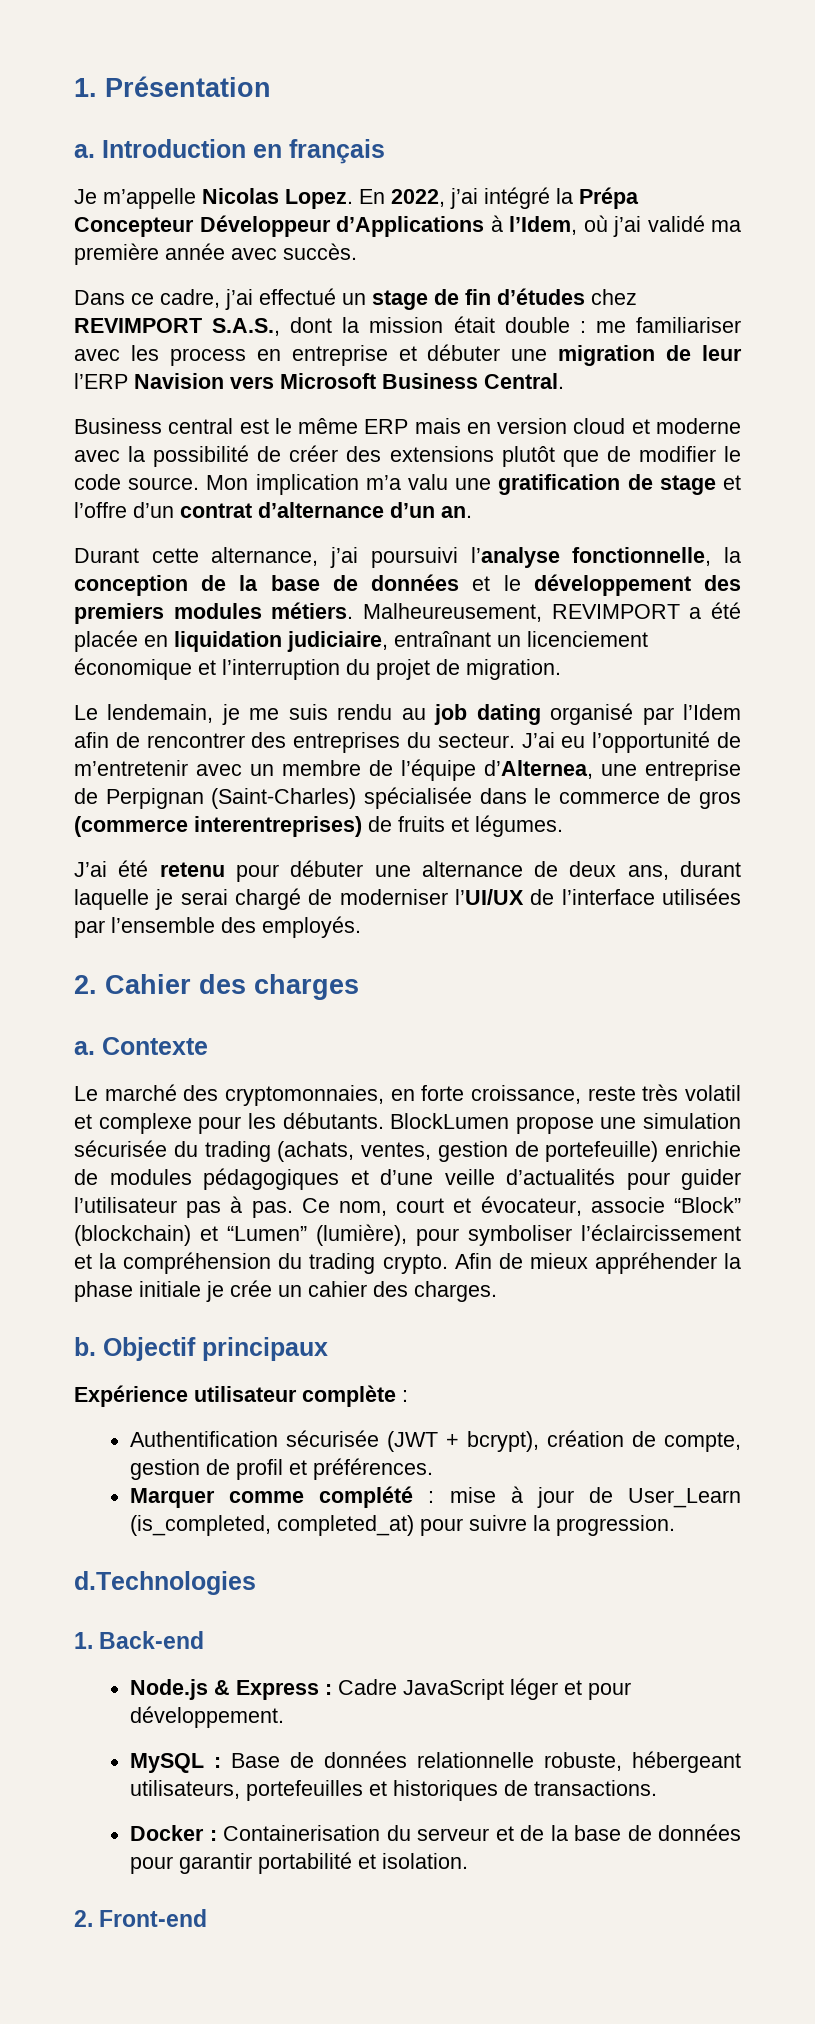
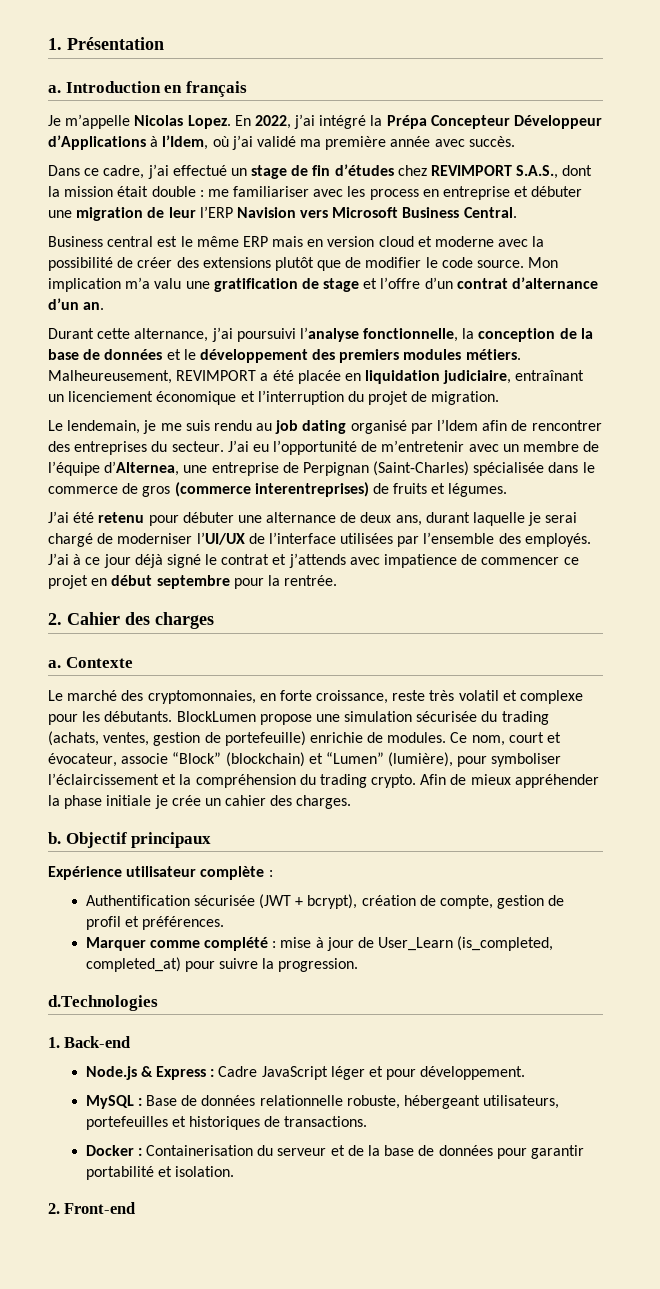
+ J’ai à ce jour déjà signé le contrat et j’attends avec impatience de commencer ce projet en début septembre pour la rentrée.
- BlockLumen propose une simulation sécurisée du trading (achats, ventes, gestion de portefeuille) enrichie de modules pédagogiques et d’une veille d’actualités pour guider l’utilisateur pas à pas.
+ BlockLumen propose une simulation sécurisée du trading (achats, ventes, gestion de portefeuille) enrichie de modules.

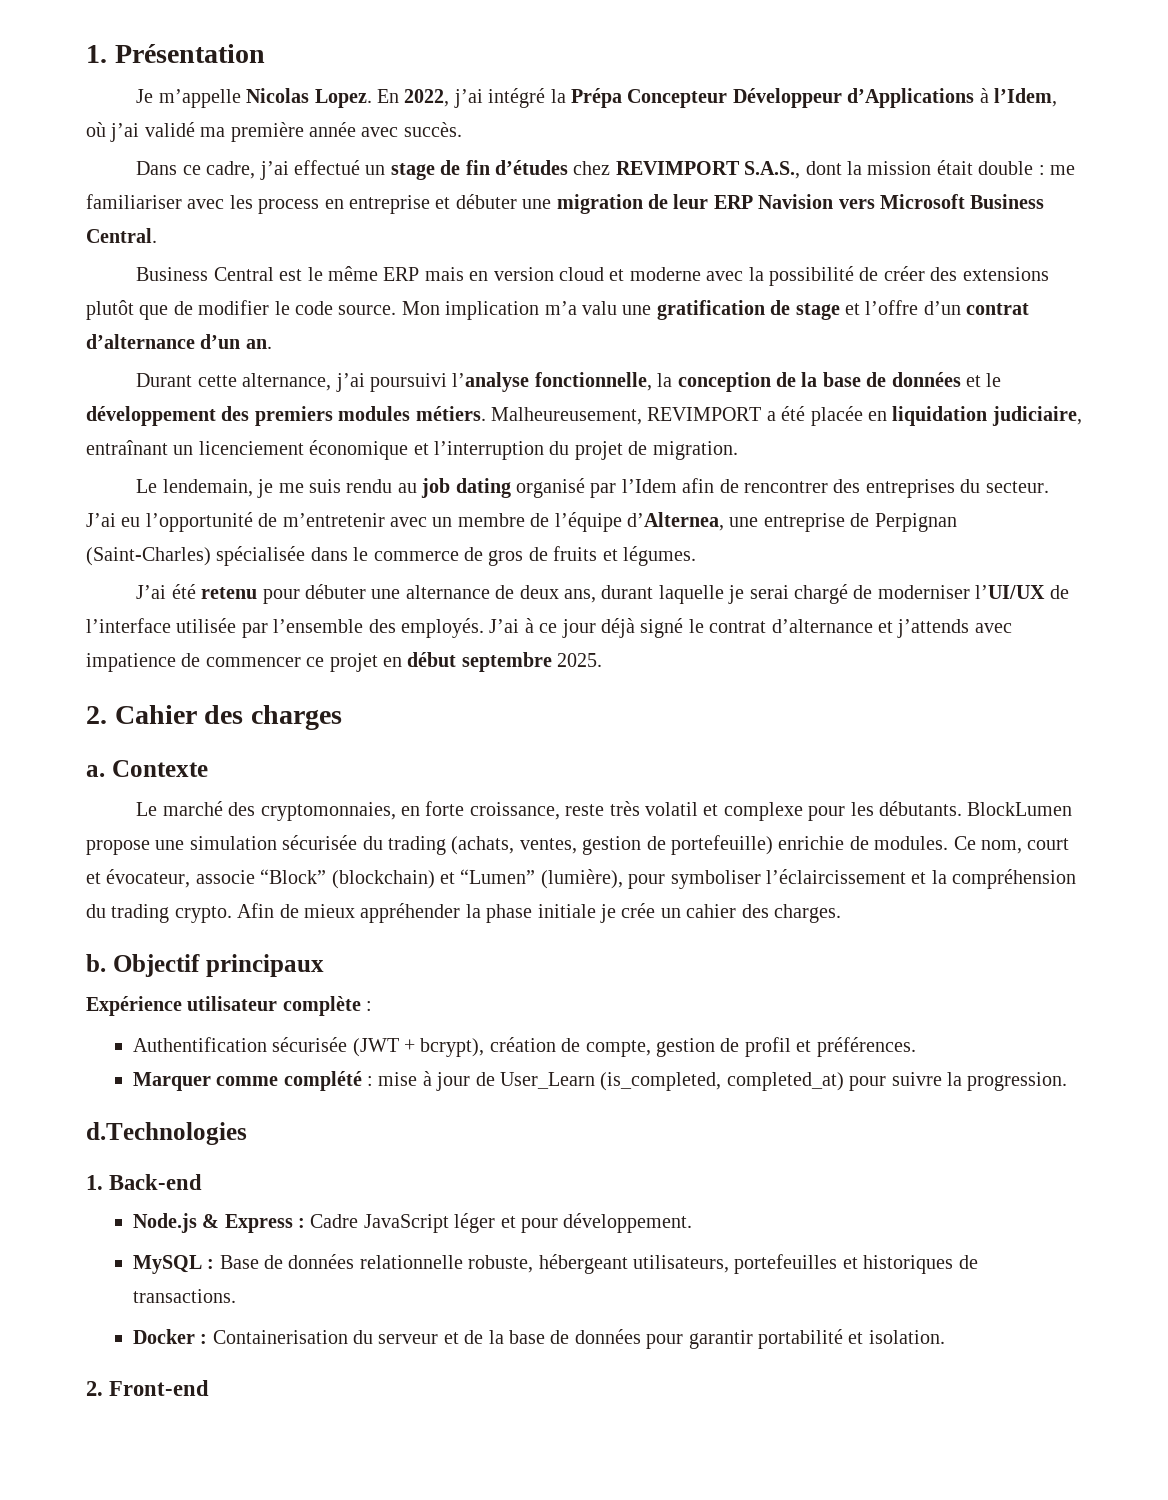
- a. Introduction en français
- Dans ce cadre, j’ai effectué un stage de fin d’études chez REVIMPORT S.A.S., dont la mission était double : me familiariser avec les process en entreprise et débuter une migration de leur l’ERP Navision vers Microsoft Business Central.
+ Dans ce cadre, j’ai effectué un stage de fin d’études chez REVIMPORT S.A.S., dont la mission était double : me familiariser avec les process en entreprise et débuter une migration de leur ERP Navision vers Microsoft Business Central.
- Business central est le même ERP mais en version cloud et moderne avec la possibilité de créer des extensions plutôt que de modifier le code source.
+ Business Central est le même ERP mais en version cloud et moderne avec la possibilité de créer des extensions plutôt que de modifier le code source.
- J’ai eu l’opportunité de m’entretenir avec un membre de l’équipe d’Alternea, une entreprise de Perpignan (Saint-Charles) spécialisée dans le commerce de gros (commerce interentreprises) de fruits et légumes.
+ J’ai eu l’opportunité de m’entretenir avec un membre de l’équipe d’Alternea, une entreprise de Perpignan (Saint-Charles) spécialisée dans le commerce de gros de fruits et légumes.
- J’ai été retenu pour débuter une alternance de deux ans, durant laquelle je serai chargé de moderniser l’UI/UX de l’interface utilisées par l’ensemble des employés.
+ J’ai été retenu pour débuter une alternance de deux ans, durant laquelle je serai chargé de moderniser l’UI/UX de l’interface utilisée par l’ensemble des employés.
- J’ai à ce jour déjà signé le contrat et j’attends avec impatience de commencer ce projet en début septembre pour la rentrée.
+ J’ai à ce jour déjà signé le contrat d’alternance et j’attends avec impatience de commencer ce projet en début septembre 2025.

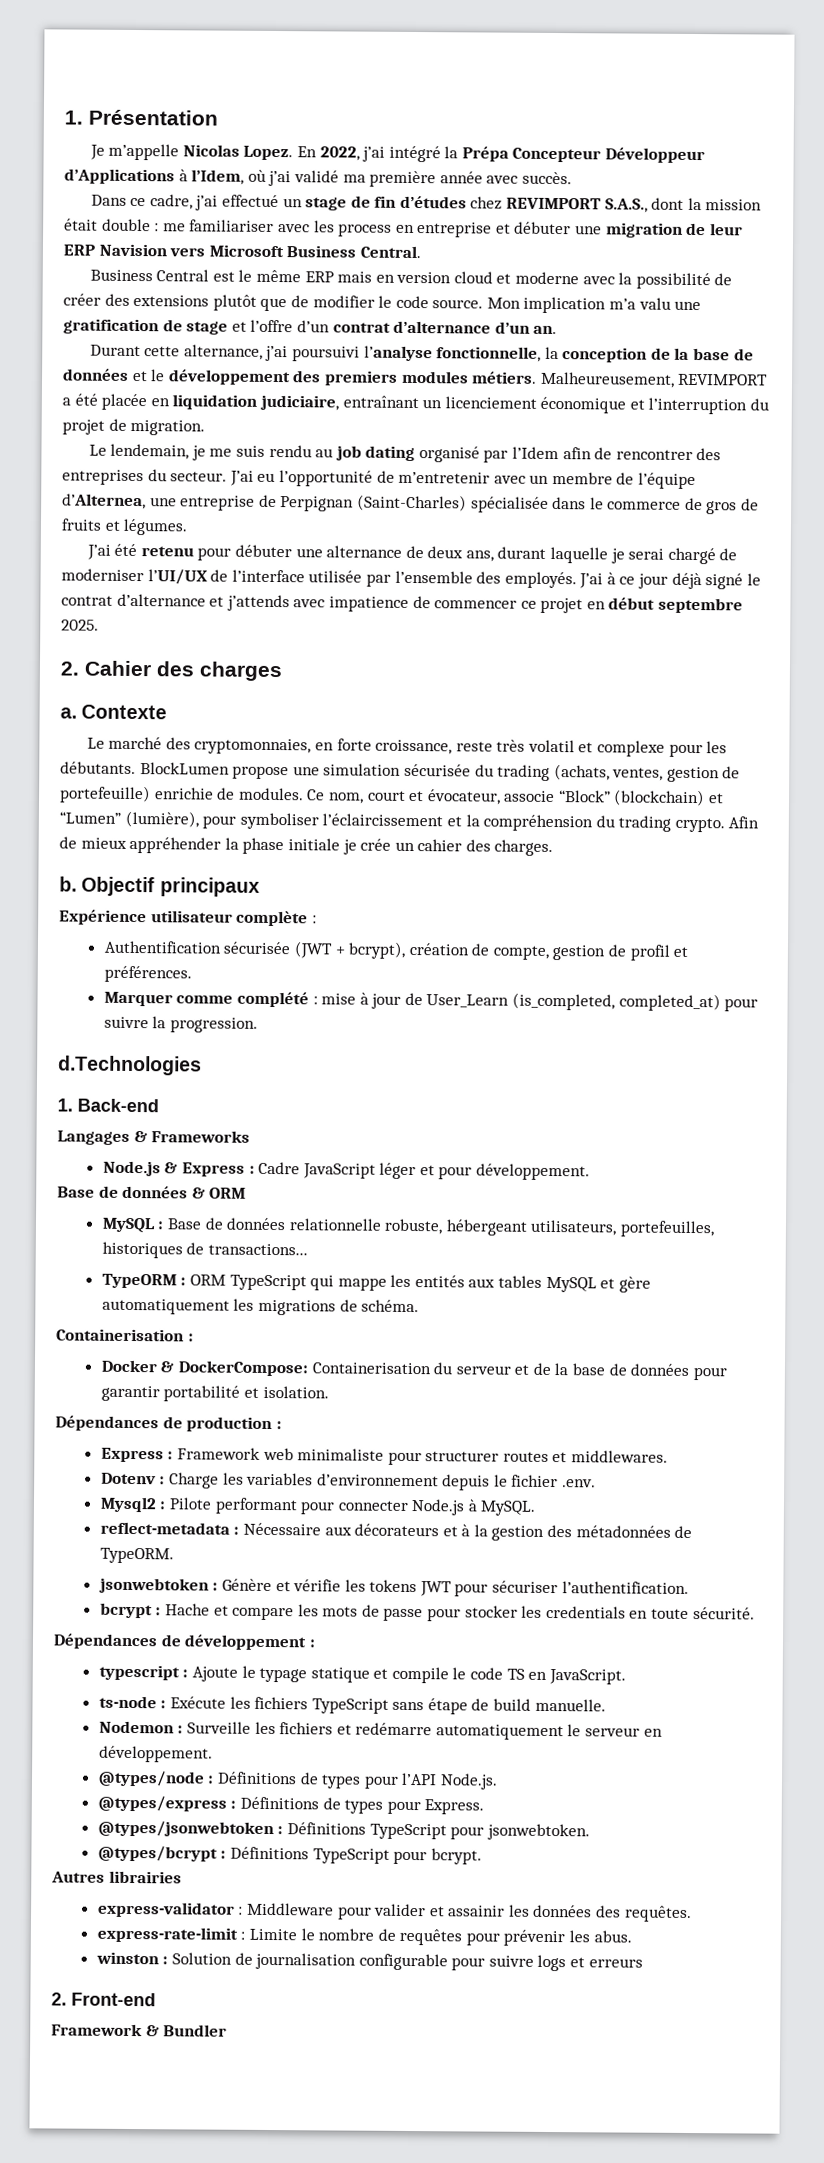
+ Langages & Frameworks
+ Base de données & ORM
- MySQL : Base de données relationnelle robuste, hébergeant utilisateurs, portefeuilles et historiques de transactions.
+ MySQL : Base de données relationnelle robuste, hébergeant utilisateurs, portefeuilles, historiques de transactions...
+ TypeORM : ORM TypeScript qui mappe les entités aux tables MySQL et gère automatiquement les migrations de schéma.
+ Containerisation :
- Docker : Containerisation du serveur et de la base de données pour garantir portabilité et isolation.
+ Docker & DockerCompose: Containerisation du serveur et de la base de données pour garantir portabilité et isolation.
+ Dépendances de production :
+ Express : Framework web minimaliste pour structurer routes et middlewares.
+ Dotenv : Charge les variables d’environnement depuis le fichier .env.
+ Mysql2 : Pilote performant pour connecter Node.js à MySQL.
+ reflect-metadata : Nécessaire aux décorateurs et à la gestion des métadonnées de TypeORM.
+ jsonwebtoken : Génère et vérifie les tokens JWT pour sécuriser l’authentification.
+ bcrypt : Hache et compare les mots de passe pour stocker les credentials en toute sécurité.
+ Dépendances de développement :
+ typescript : Ajoute le typage statique et compile le code TS en JavaScript.
+ ts-node : Exécute les fichiers TypeScript sans étape de build manuelle.
+ Nodemon : Surveille les fichiers et redémarre automatiquement le serveur en développement.
+ @types/node : Définitions de types pour l’API Node.js.
+ @types/express : Définitions de types pour Express.
+ @types/jsonwebtoken : Définitions TypeScript pour jsonwebtoken.
+ @types/bcrypt : Définitions TypeScript pour bcrypt.
+ Autres librairies
+ express-validator : Middleware pour valider et assainir les données des requêtes.
+ express-rate-limit : Limite le nombre de requêtes pour prévenir les abus.
+ winston : Solution de journalisation configurable pour suivre logs et erreurs
+ Framework & Bundler

